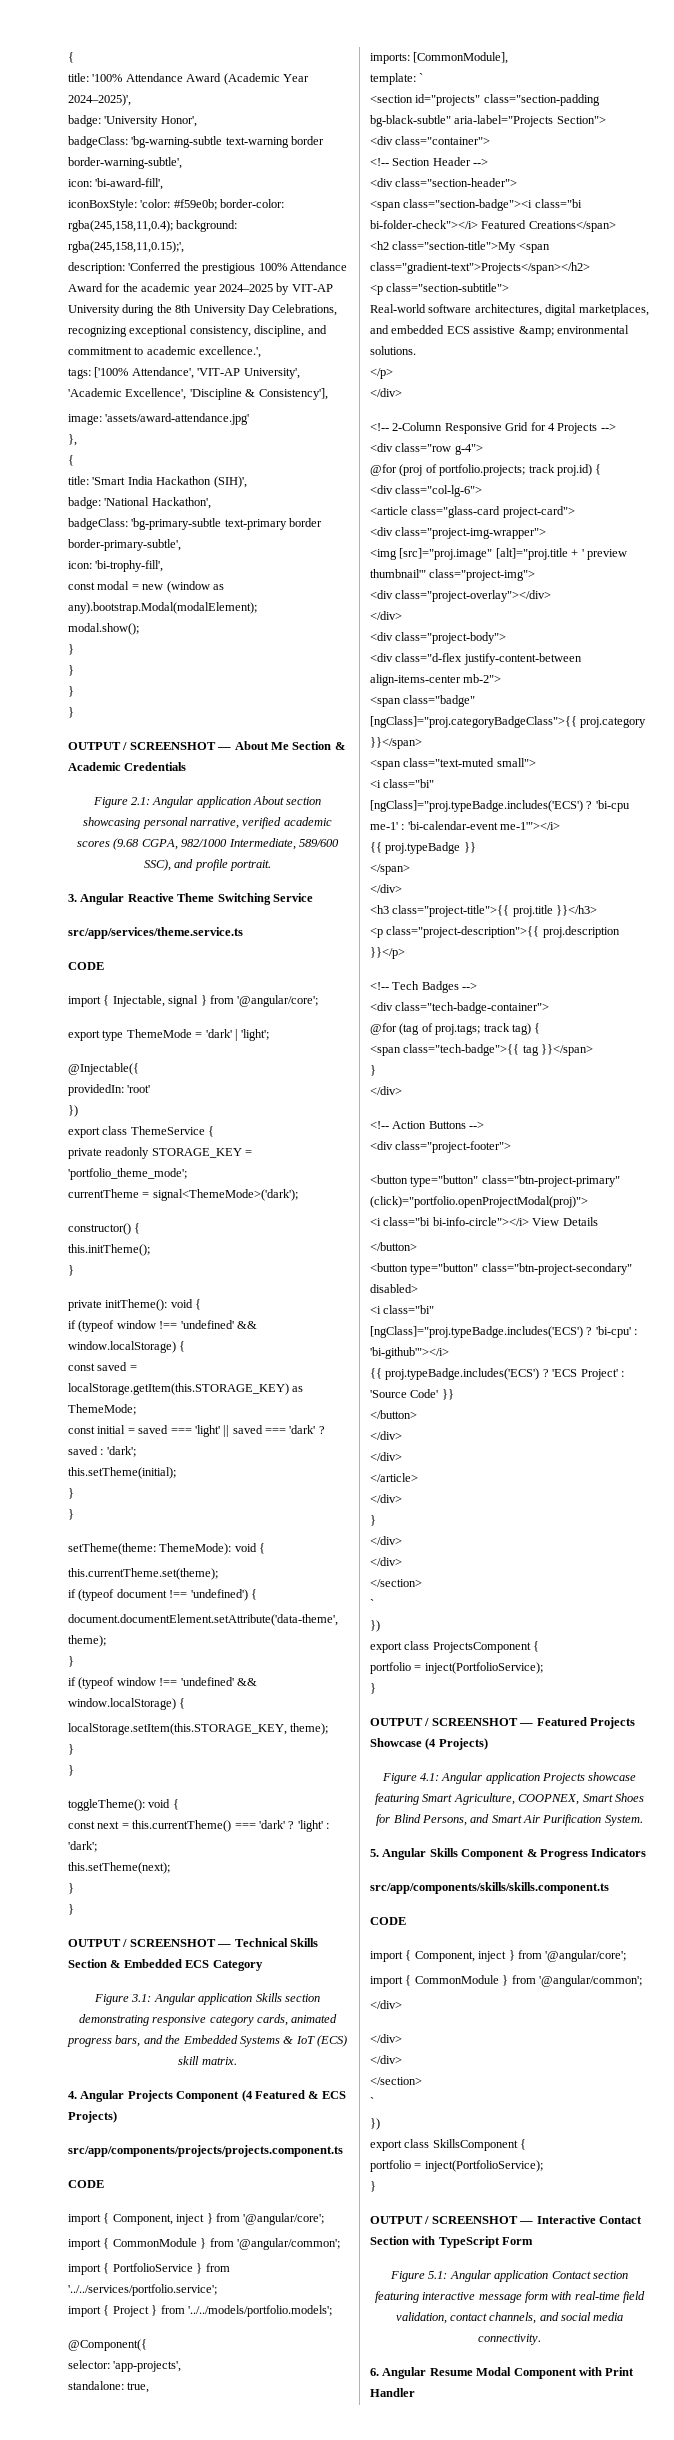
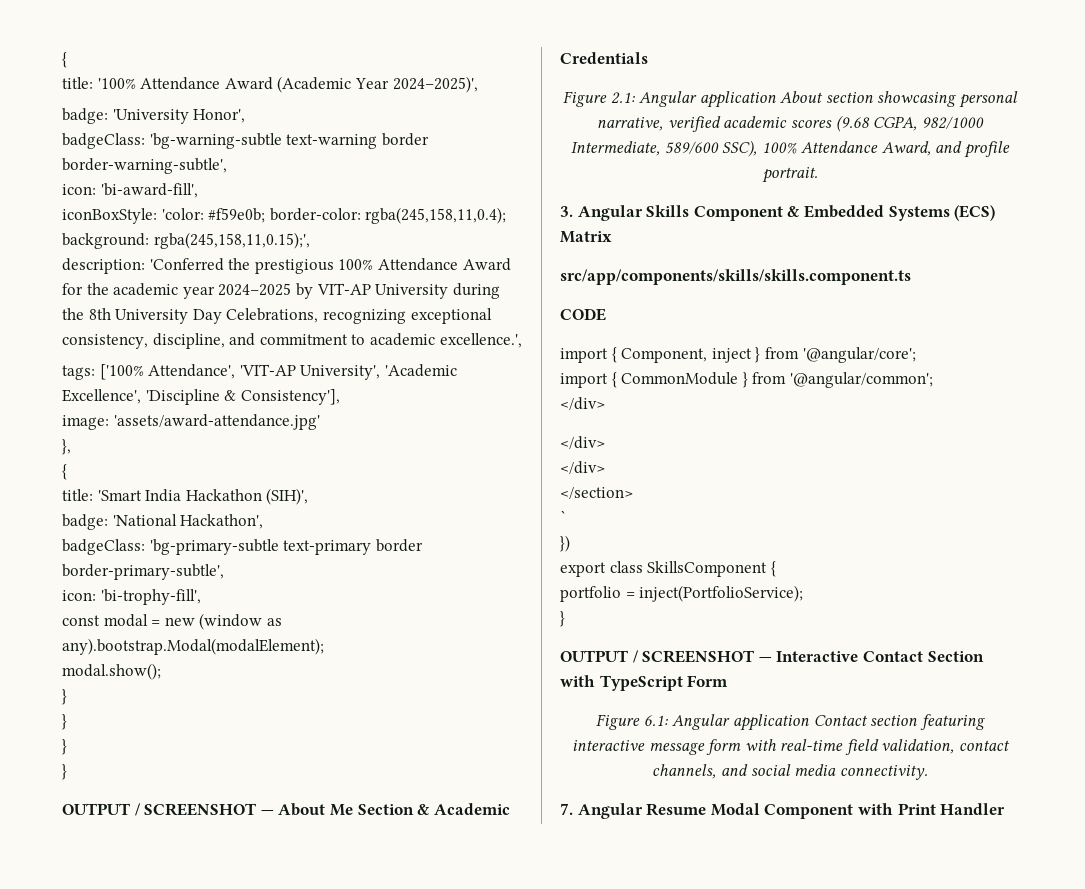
- Figure 2.1: Angular application About section showcasing personal narrative, verified academic scores (9.68 CGPA, 982/1000 Intermediate, 589/600 SSC), and profile portrait.
+ Figure 2.1: Angular application About section showcasing personal narrative, verified academic scores (9.68 CGPA, 982/1000 Intermediate, 589/600 SSC), 100% Attendance Award, and profile portrait.
- 3. Angular Reactive Theme Switching Service
- src/app/services/theme.service.ts
- CODE
- import { Injectable, signal } from '@angular/core';
- export type ThemeMode = 'dark' | 'light';
- @Injectable({
- providedIn: 'root'
- })
- export class ThemeService {
- private readonly STORAGE_KEY = 'portfolio_theme_mode';
- currentTheme = signal<ThemeMode>('dark');
- constructor() {
- this.initTheme();
- }
- private initTheme(): void {
- if (typeof window !== 'undefined' && window.localStorage) {
- const saved = localStorage.getItem(this.STORAGE_KEY) as ThemeMode;
- const initial = saved === 'light' || saved === 'dark' ? saved : 'dark';
- this.setTheme(initial);
- }
- }
- setTheme(theme: ThemeMode): void {
- this.currentTheme.set(theme);
- if (typeof document !== 'undefined') {
- document.documentElement.setAttribute('data-theme', theme);
- }
- if (typeof window !== 'undefined' && window.localStorage) {
- localStorage.setItem(this.STORAGE_KEY, theme);
- }
- }
- toggleTheme(): void {
- const next = this.currentTheme() === 'dark' ? 'light' : 'dark';
- this.setTheme(next);
- }
- }
- OUTPUT / SCREENSHOT — Technical Skills Section & Embedded ECS Category
- Figure 3.1: Angular application Skills section demonstrating responsive category cards, animated progress bars, and the Embedded Systems & IoT (ECS) skill matrix.
- 4. Angular Projects Component (4 Featured & ECS Projects)
- src/app/components/projects/projects.component.ts
- CODE
- import { Component, inject } from '@angular/core';
- import { CommonModule } from '@angular/common';
- import { PortfolioService } from '../../services/portfolio.service';
- import { Project } from '../../models/portfolio.models';
- @Component({
- selector: 'app-projects',
- standalone: true,
- imports: [CommonModule],
- template: `
- <section id="projects" class="section-padding bg-black-subtle" aria-label="Projects Section">
- <div class="container">
- <!-- Section Header -->
- <div class="section-header">
- <span class="section-badge"><i class="bi bi-folder-check"></i> Featured Creations</span>
- <h2 class="section-title">My <span class="gradient-text">Projects</span></h2>
- <p class="section-subtitle">
- Real-world software architectures, digital marketplaces, and embedded ECS assistive &amp; environmental solutions.
- </p>
- </div>
- <!-- 2-Column Responsive Grid for 4 Projects -->
- <div class="row g-4">
- @for (proj of portfolio.projects; track proj.id) {
- <div class="col-lg-6">
- <article class="glass-card project-card">
- <div class="project-img-wrapper">
- <img [src]="proj.image" [alt]="proj.title + ' preview thumbnail'" class="project-img">
- <div class="project-overlay"></div>
- </div>
- <div class="project-body">
- <div class="d-flex justify-content-between align-items-center mb-2">
- <span class="badge" [ngClass]="proj.categoryBadgeClass">{{ proj.category }}</span>
- <span class="text-muted small">
- <i class="bi" [ngClass]="proj.typeBadge.includes('ECS') ? 'bi-cpu me-1' : 'bi-calendar-event me-1'"></i>
- {{ proj.typeBadge }}
- </span>
- </div>
- <h3 class="project-title">{{ proj.title }}</h3>
- <p class="project-description">{{ proj.description }}</p>
- <!-- Tech Badges -->
- <div class="tech-badge-container">
- @for (tag of proj.tags; track tag) {
- <span class="tech-badge">{{ tag }}</span>
- }
- </div>
- <!-- Action Buttons -->
- <div class="project-footer">
- <button type="button" class="btn-project-primary" (click)="portfolio.openProjectModal(proj)">
- <i class="bi bi-info-circle"></i> View Details
- </button>
- <button type="button" class="btn-project-secondary" disabled>
- <i class="bi" [ngClass]="proj.typeBadge.includes('ECS') ? 'bi-cpu' : 'bi-github'"></i>
- {{ proj.typeBadge.includes('ECS') ? 'ECS Project' : 'Source Code' }}
- </button>
- </div>
- </div>
- </article>
- </div>
- }
- </div>
- </div>
- </section>
- `
- })
- export class ProjectsComponent {
- portfolio = inject(PortfolioService);
- }
- OUTPUT / SCREENSHOT — Featured Projects Showcase (4 Projects)
- Figure 4.1: Angular application Projects showcase featuring Smart Agriculture, COOPNEX, Smart Shoes for Blind Persons, and Smart Air Purification System.
- 5. Angular Skills Component & Progress Indicators
+ 3. Angular Skills Component & Embedded Systems (ECS) Matrix
- Figure 5.1: Angular application Contact section featuring interactive message form with real-time field validation, contact channels, and social media connectivity.
+ Figure 6.1: Angular application Contact section featuring interactive message form with real-time field validation, contact channels, and social media connectivity.
- 6. Angular Resume Modal Component with Print Handler
+ 7. Angular Resume Modal Component with Print Handler

